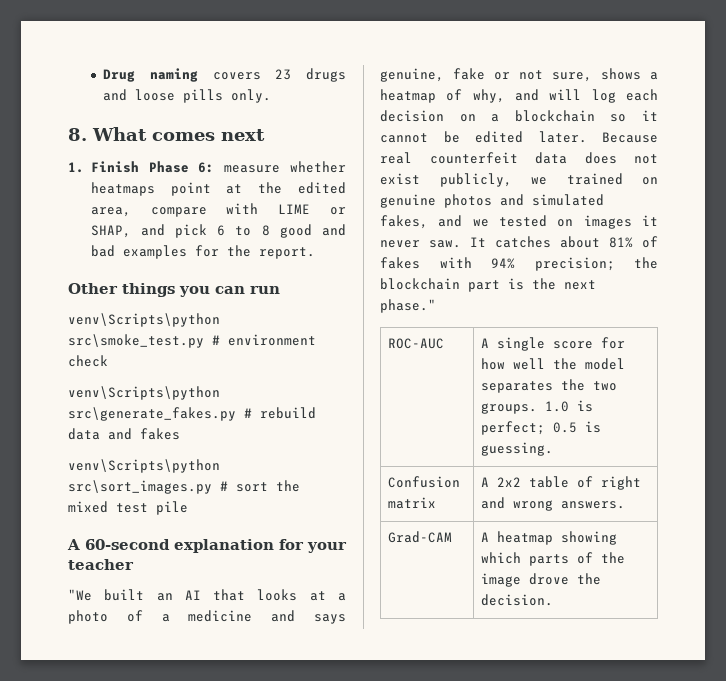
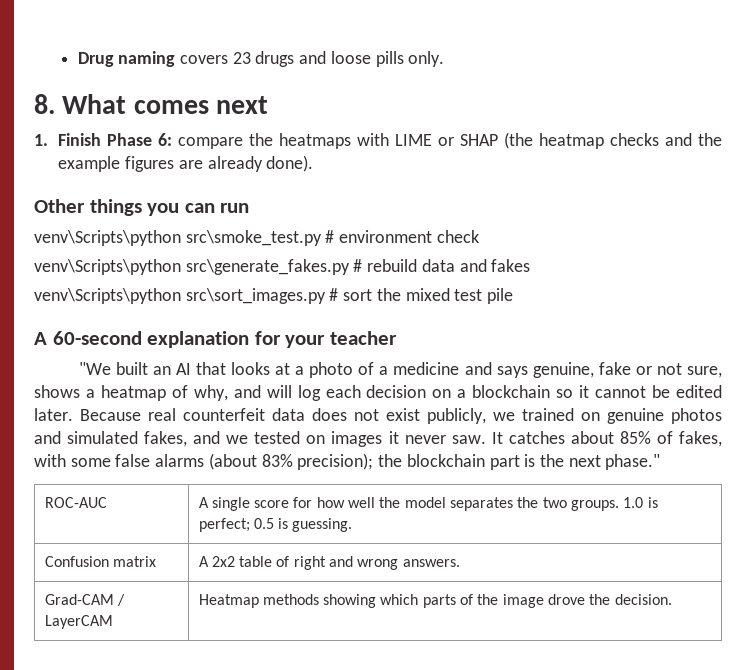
- 1. Finish Phase 6: measure whether heatmaps point at the edited area, compare with LIME or SHAP, and pick 6 to 8 good and bad examples for the report.
+ 1. Finish Phase 6: compare the heatmaps with LIME or SHAP (the heatmap checks and the example figures are already done).
- It catches about 81% of fakes with 94% precision; the blockchain part is the next phase."
+ It catches about 85% of fakes, with some false alarms (about 83% precision); the blockchain part is the next phase."
- Grad-CAM | A heatmap showing which parts of the image drove the decision.
+ Grad-CAM / LayerCAM | Heatmap methods showing which parts of the image drove the decision.

